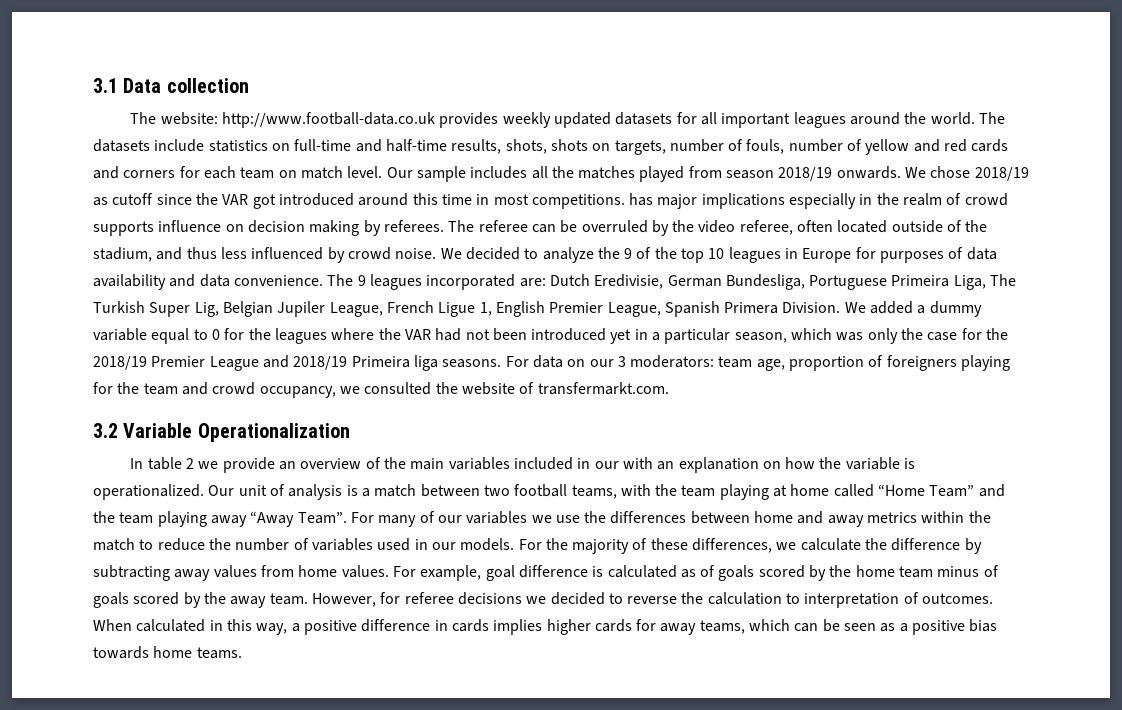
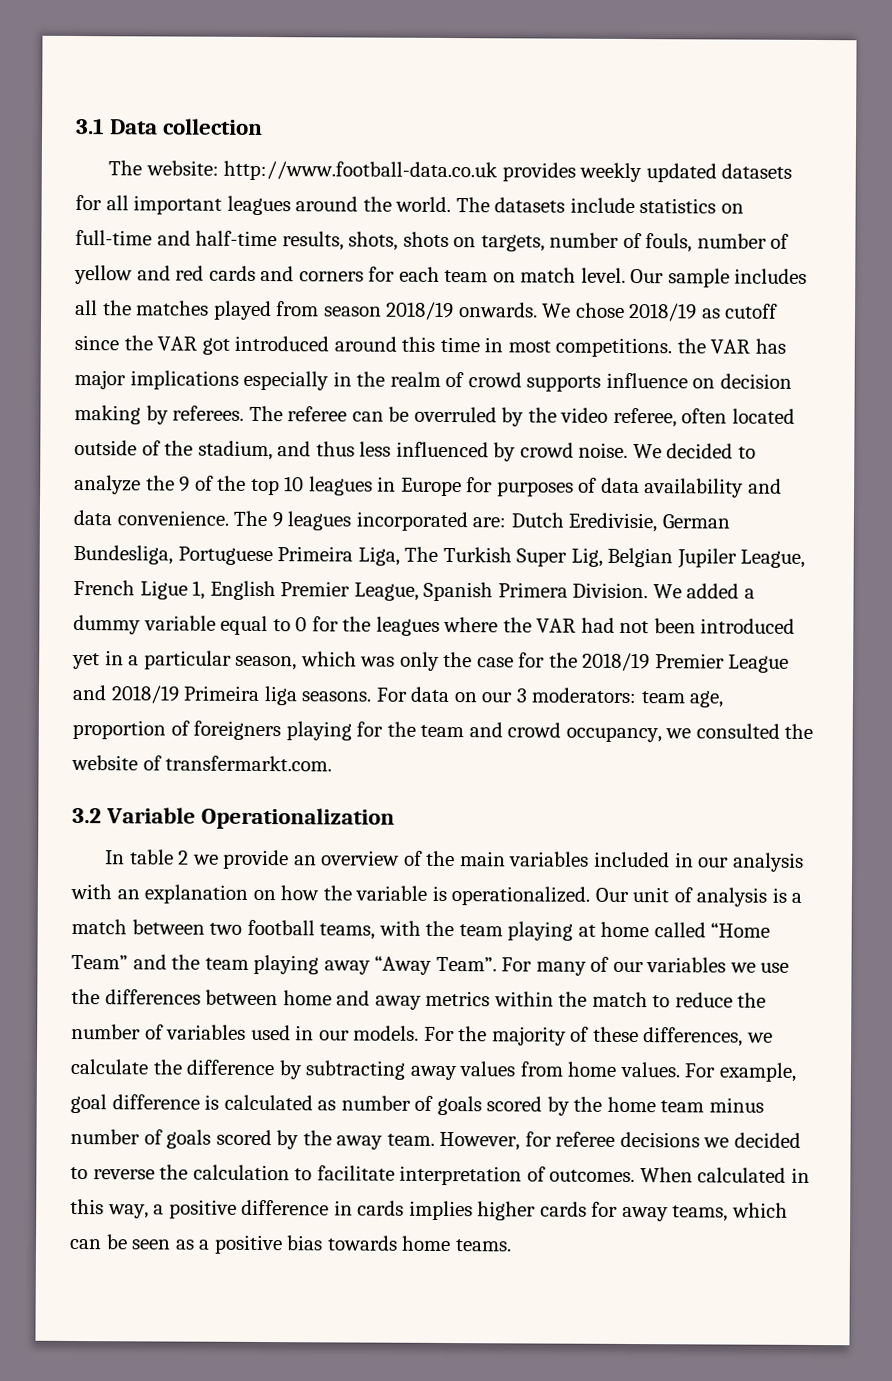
- We chose 2018/19 as cutoff since the VAR got introduced around this time in most competitions. has major implications especially in the realm of crowd supports influence on decision making by referees.
+ We chose 2018/19 as cutoff since the VAR got introduced around this time in most competitions. the VAR has major implications especially in the realm of crowd supports influence on decision making by referees.
- In table 2 we provide an overview of the main variables included in our with an explanation on how the variable is operationalized.
+ In table 2 we provide an overview of the main variables included in our analysis with an explanation on how the variable is operationalized.
- For example, goal difference is calculated as of goals scored by the home team minus of goals scored by the away team.
+ For example, goal difference is calculated as number of goals scored by the home team minus number of goals scored by the away team.
- However, for referee decisions we decided to reverse the calculation to interpretation of outcomes.
+ However, for referee decisions we decided to reverse the calculation to facilitate interpretation of outcomes.

